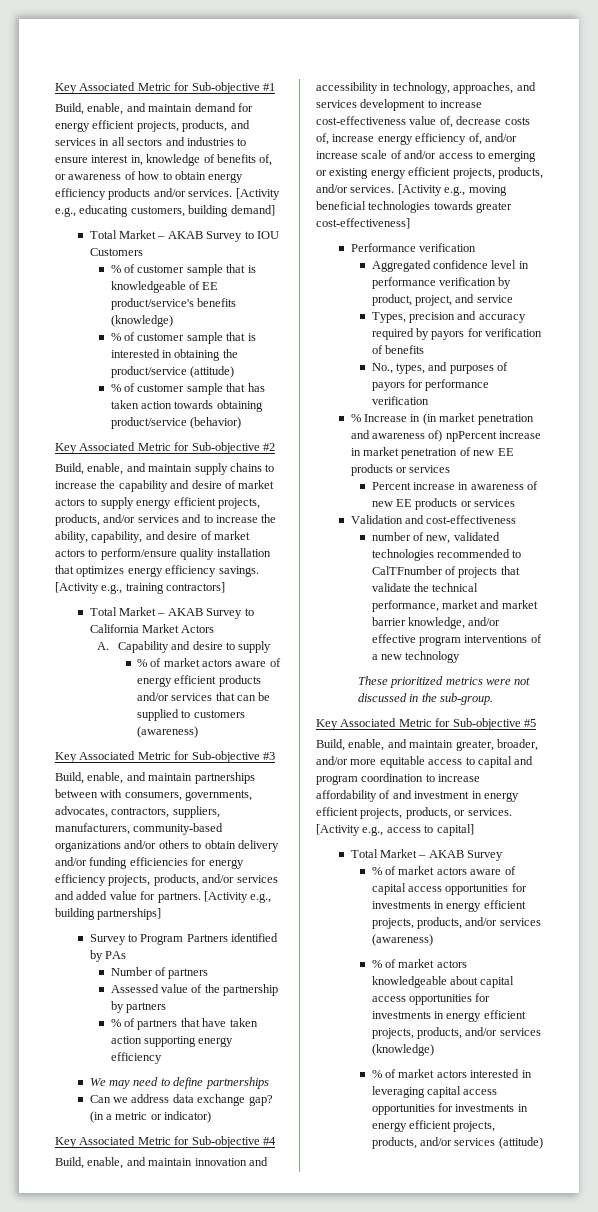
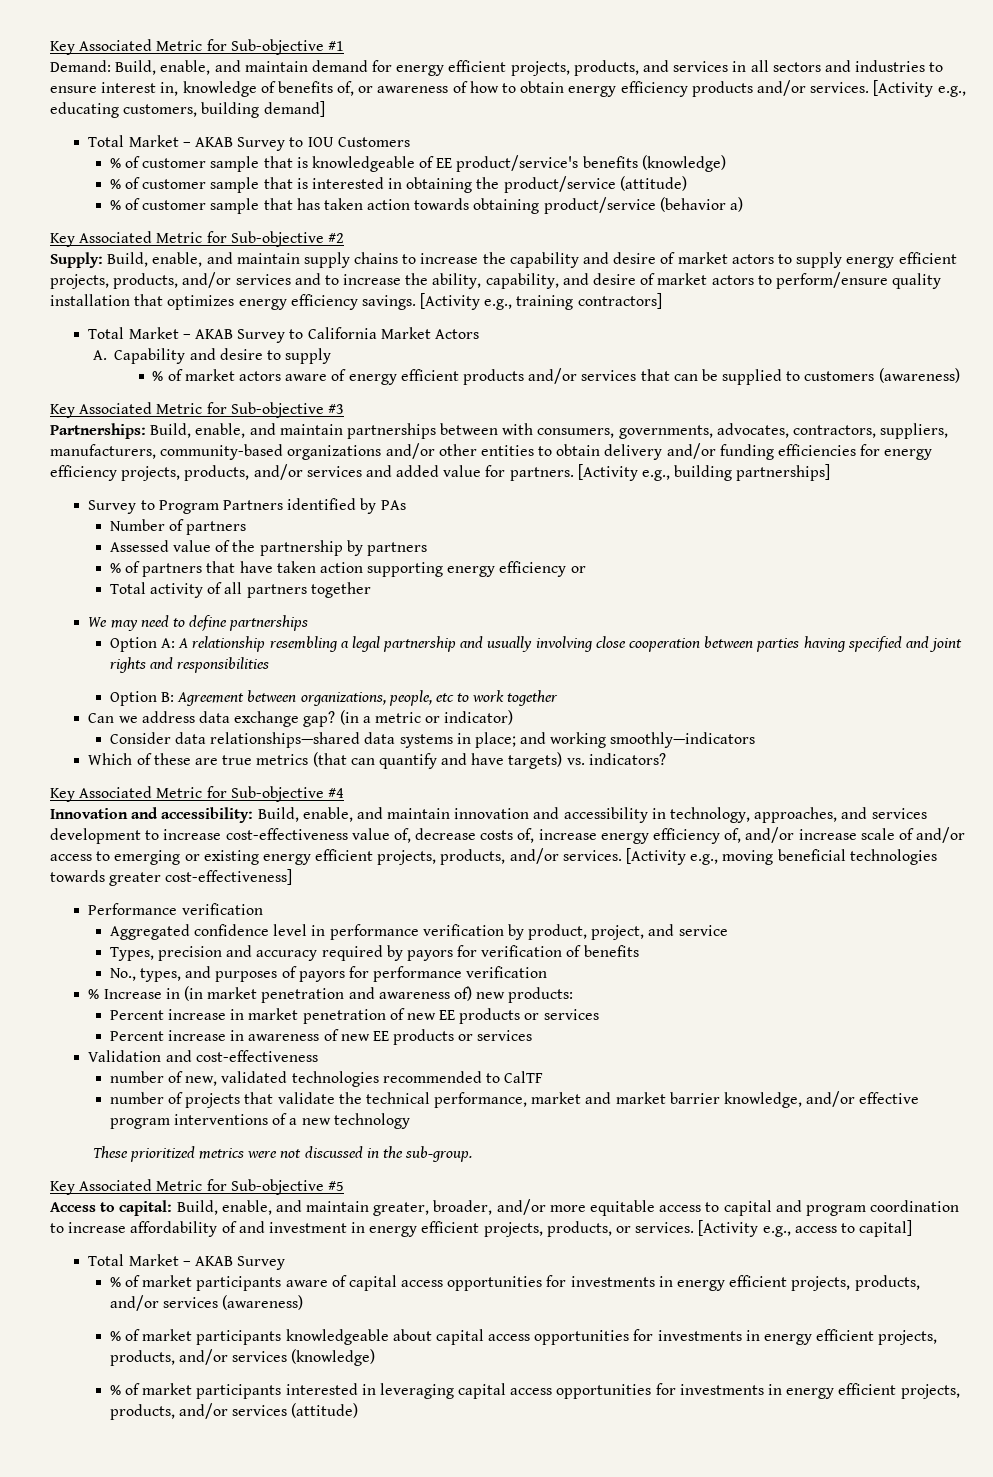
- Build, enable, and maintain demand for energy efficient projects, products, and services in all sectors and industries to ensure interest in, knowledge of benefits of, or awareness of how to obtain energy efficiency products and/or services.
+ Demand: Build, enable, and maintain demand for energy efficient projects, products, and services in all sectors and industries to ensure interest in, knowledge of benefits of, or awareness of how to obtain energy efficiency products and/or services.
- % of customer sample that has taken action towards obtaining product/service (behavior)
+ % of customer sample that has taken action towards obtaining product/service (behavior a)
- Build, enable, and maintain supply chains to increase the capability and desire of market actors to supply energy efficient projects, products, and/or services and to increase the ability, capability, and desire of market actors to perform/ensure quality installation that optimizes energy efficiency savings.
+ Supply: Build, enable, and maintain supply chains to increase the capability and desire of market actors to supply energy efficient projects, products, and/or services and to increase the ability, capability, and desire of market actors to perform/ensure quality installation that optimizes energy efficiency savings.
- Build, enable, and maintain partnerships between with consumers, governments, advocates, contractors, suppliers, manufacturers, community-based organizations and/or others to obtain delivery and/or funding efficiencies for energy efficiency projects, products, and/or services and added value for partners.
+ Partnerships: Build, enable, and maintain partnerships between with consumers, governments, advocates, contractors, suppliers, manufacturers, community-based organizations and/or other entities to obtain delivery and/or funding efficiencies for energy efficiency projects, products, and/or services and added value for partners.
- % of partners that have taken action supporting energy efficiency
+ % of partners that have taken action supporting energy efficiency or
+ Total activity of all partners together
+ Option A: A relationship resembling a legal partnership and usually involving close cooperation between parties having specified and joint rights and responsibilities
+ Option B: Agreement between organizations, people, etc to work together
+ Consider data relationships—shared data systems in place; and working smoothly—indicators
+ Which of these are true metrics (that can quantify and have targets) vs. indicators?
- Build, enable, and maintain innovation and accessibility in technology, approaches, and services development to increase cost-effectiveness value of, decrease costs of, increase energy efficiency of, and/or increase scale of and/or access to emerging or existing energy efficient projects, products, and/or services.
+ Innovation and accessibility: Build, enable, and maintain innovation and accessibility in technology, approaches, and services development to increase cost-effectiveness value of, decrease costs of, increase energy efficiency of, and/or increase scale of and/or access to emerging or existing energy efficient projects, products, and/or services.
- % Increase in (in market penetration and awareness of) npPercent increase in market penetration of new EE products or services
+ % Increase in (in market penetration and awareness of) new products:
+ Percent increase in market penetration of new EE products or services
- number of new, validated technologies recommended to CalTFnumber of projects that validate the technical performance, market and market barrier knowledge, and/or effective program interventions of a new technology
+ number of new, validated technologies recommended to CalTF
+ number of projects that validate the technical performance, market and market barrier knowledge, and/or effective program interventions of a new technology
- Build, enable, and maintain greater, broader, and/or more equitable access to capital and program coordination to increase affordability of and investment in energy efficient projects, products, or services.
+ Access to capital: Build, enable, and maintain greater, broader, and/or more equitable access to capital and program coordination to increase affordability of and investment in energy efficient projects, products, or services.
- % of market actors aware of capital access opportunities for investments in energy efficient projects, products, and/or services (awareness)
+ % of market participants aware of capital access opportunities for investments in energy efficient projects, products, and/or services (awareness)
- % of market actors knowledgeable about capital access opportunities for investments in energy efficient projects, products, and/or services (knowledge)
+ % of market participants knowledgeable about capital access opportunities for investments in energy efficient projects, products, and/or services (knowledge)
- % of market actors interested in leveraging capital access opportunities for investments in energy efficient projects, products, and/or services (attitude)
+ % of market participants interested in leveraging capital access opportunities for investments in energy efficient projects, products, and/or services (attitude)

